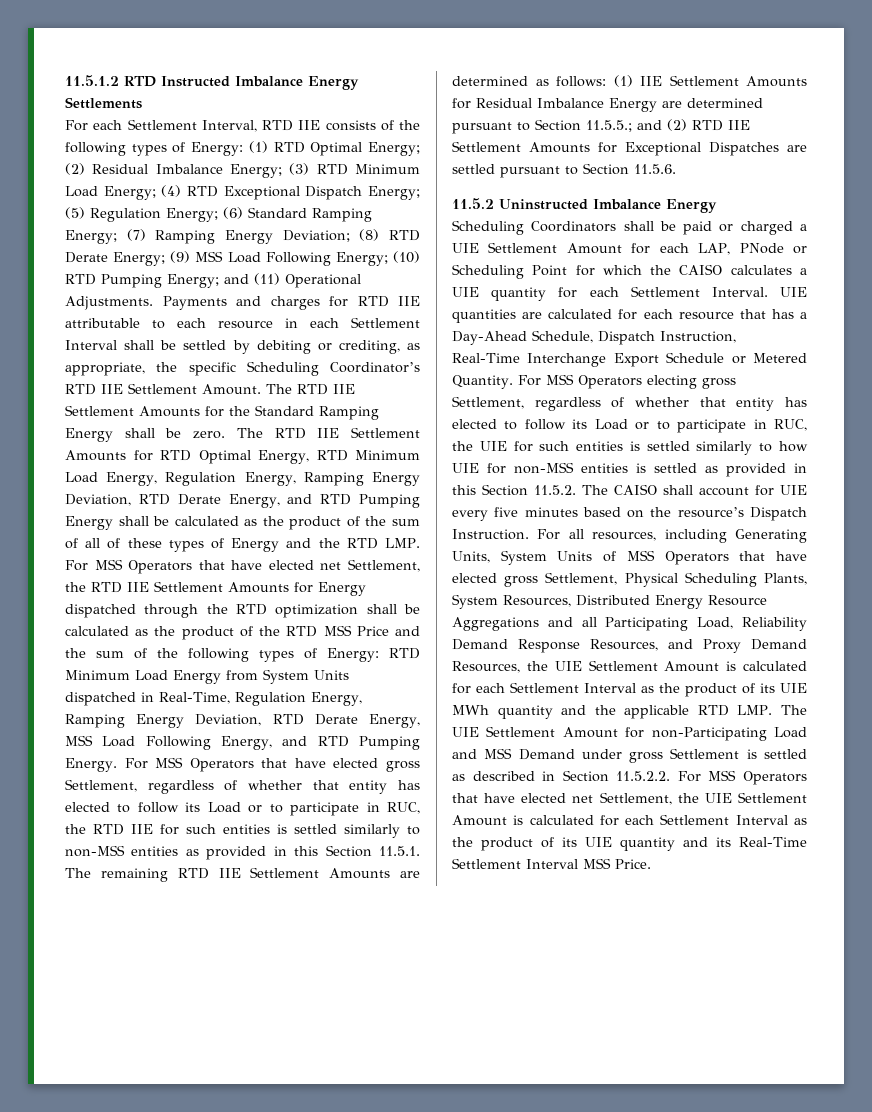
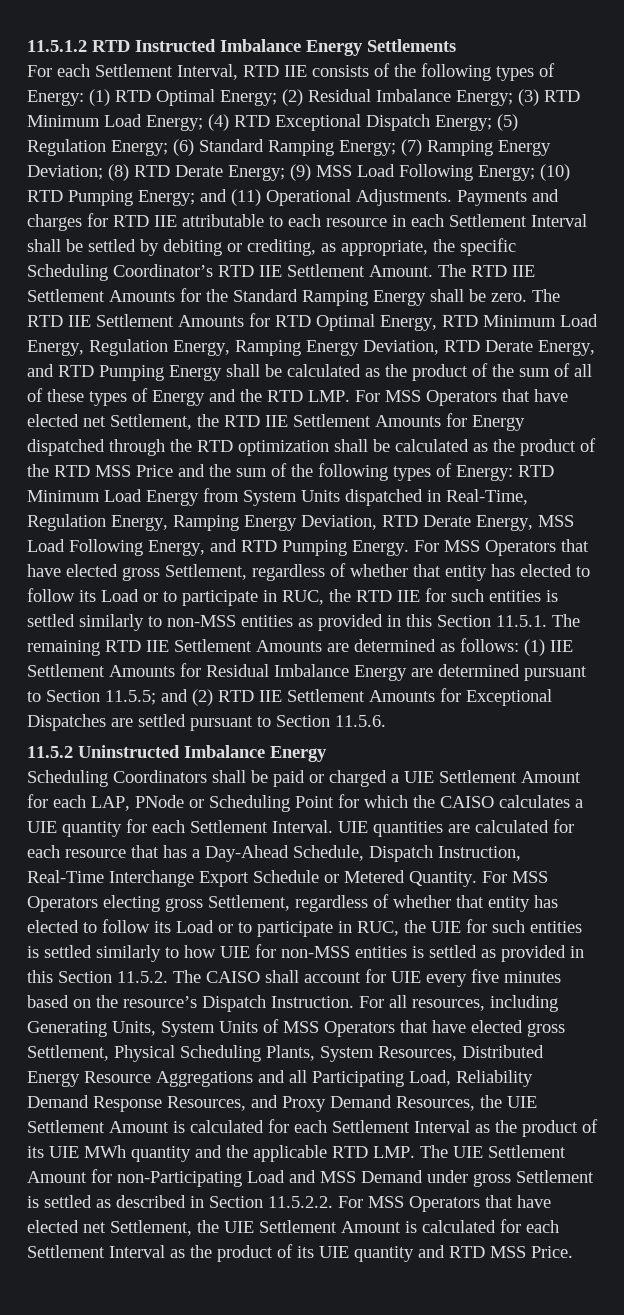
- (1) IIE Settlement Amounts for Residual Imbalance Energy are determined pursuant to Section 11.5.5.;
+ (1) IIE Settlement Amounts for Residual Imbalance Energy are determined pursuant to Section 11.5.5;
- For all resources, including Generating Units, System Units of MSS Operators that have elected gross Settlement, Physical Scheduling Plants, System Resources, Distributed Energy Resource Aggregations and all Participating Load, Reliability Demand Response Resources, and Proxy Demand Resources, the UIE Settlement Amount is calculated for each Settlement Interval as the product of its UIE MWh quantity and the applicable RTD LMP. The UIE Settlement Amount for non-Participating Load and MSS Demand under gross Settlement is settled as described in Section 11.5.2.2. For MSS Operators that have elected net Settlement, the UIE Settlement Amount is calculated for each Settlement Interval as the product of its UIE quantity and its Real-Time Settlement Interval MSS Price.
+ For all resources, including Generating Units, System Units of MSS Operators that have elected gross Settlement, Physical Scheduling Plants, System Resources, Distributed Energy Resource Aggregations and all Participating Load, Reliability Demand Response Resources, and Proxy Demand Resources, the UIE Settlement Amount is calculated for each Settlement Interval as the product of its UIE MWh quantity and the applicable RTD LMP. The UIE Settlement Amount for non-Participating Load and MSS Demand under gross Settlement is settled as described in Section 11.5.2.2. For MSS Operators that have elected net Settlement, the UIE Settlement Amount is calculated for each Settlement Interval as the product of its UIE quantity and RTD MSS Price.

